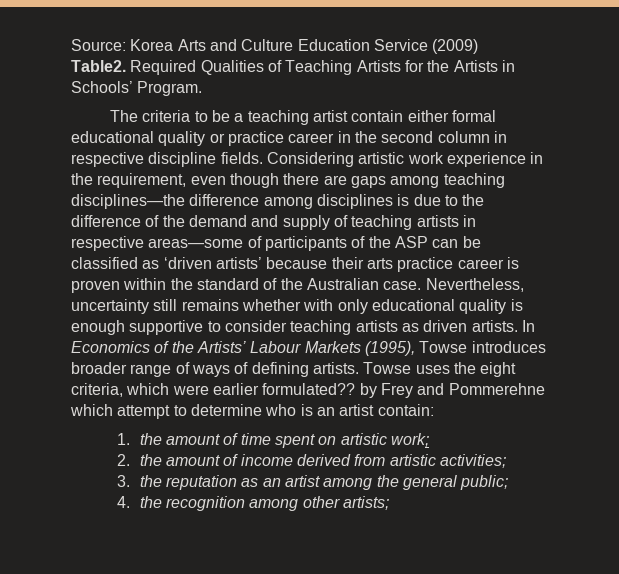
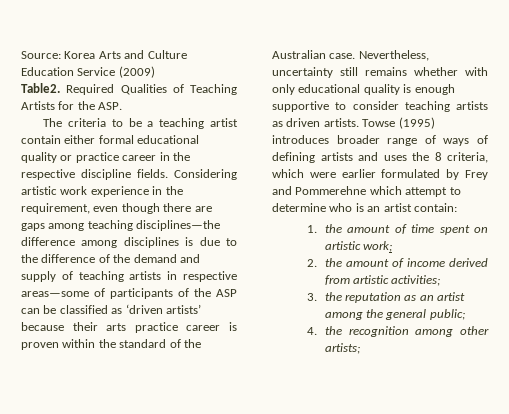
- Required Qualities of Teaching Artists for the Artists in Schools’ Program.
+ Required Qualities of Teaching Artists for the ASP.
- The criteria to be a teaching artist contain either formal educational quality or practice career in the second column in respective discipline fields.
+ The criteria to be a teaching artist contain either formal educational quality or practice career in the respective discipline fields.
- In Economics of the Artists’ Labour Markets (1995), Towse introduces broader range of ways of defining artists. Towse uses the eight criteria, which were earlier formulated?? by Frey and Pommerehne which attempt to determine who is an artist contain:
+ Towse (1995) introduces broader range of ways of defining artists and uses the 8 criteria, which were earlier formulated by Frey and Pommerehne which attempt to determine who is an artist contain:

